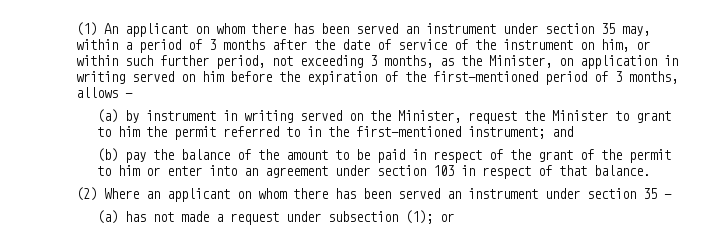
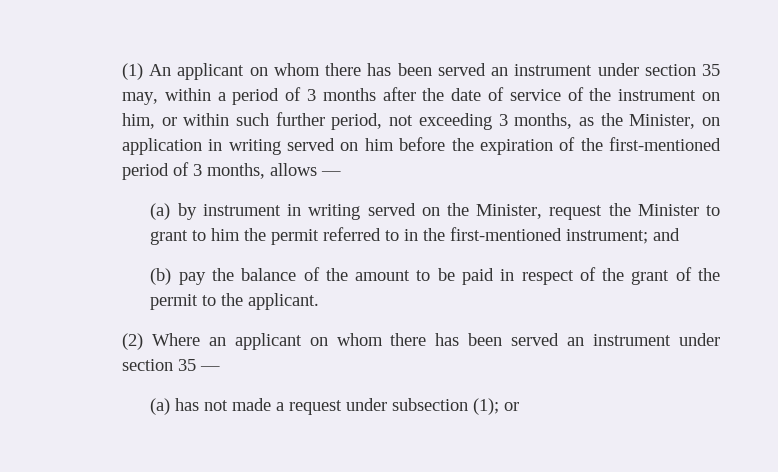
- (b) pay the balance of the amount to be paid in respect of the grant of the permit to him or enter into an agreement under section 103 in respect of that balance.
+ (b) pay the balance of the amount to be paid in respect of the grant of the permit to the applicant.

